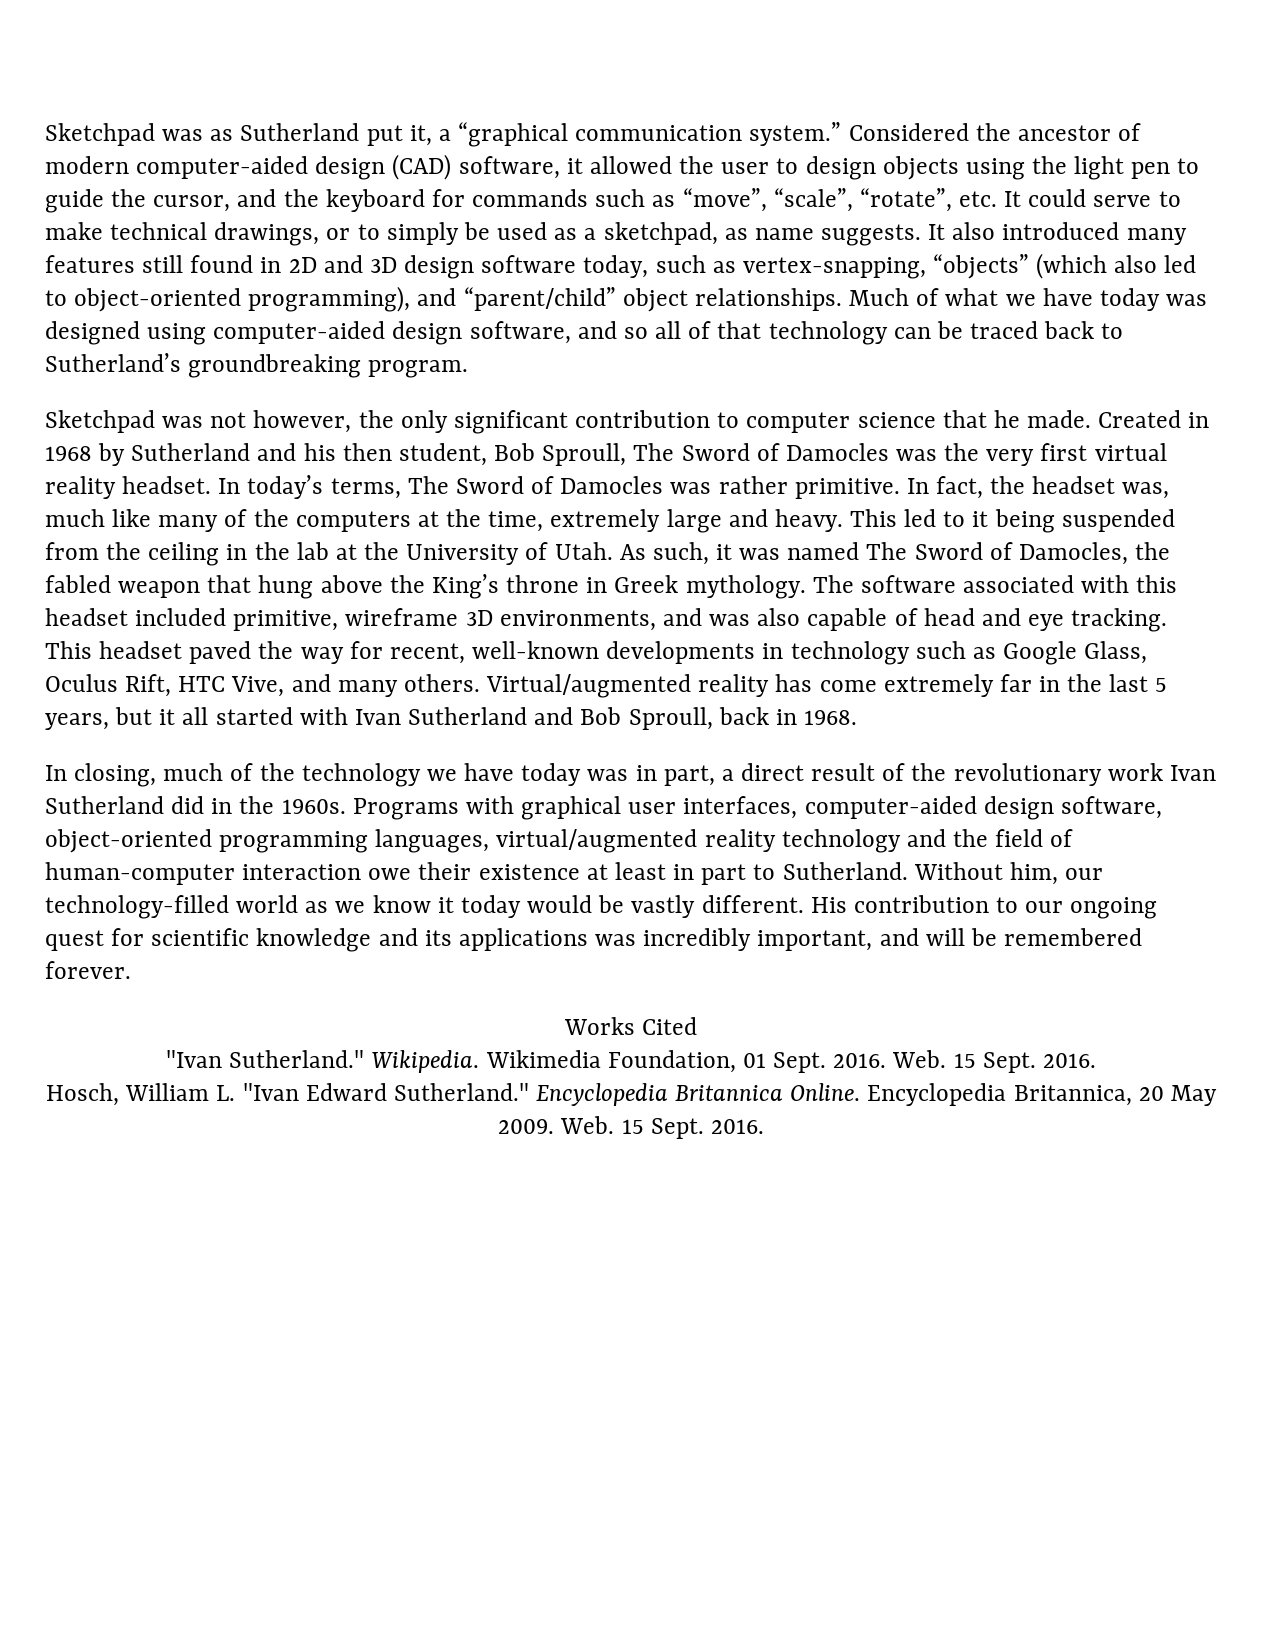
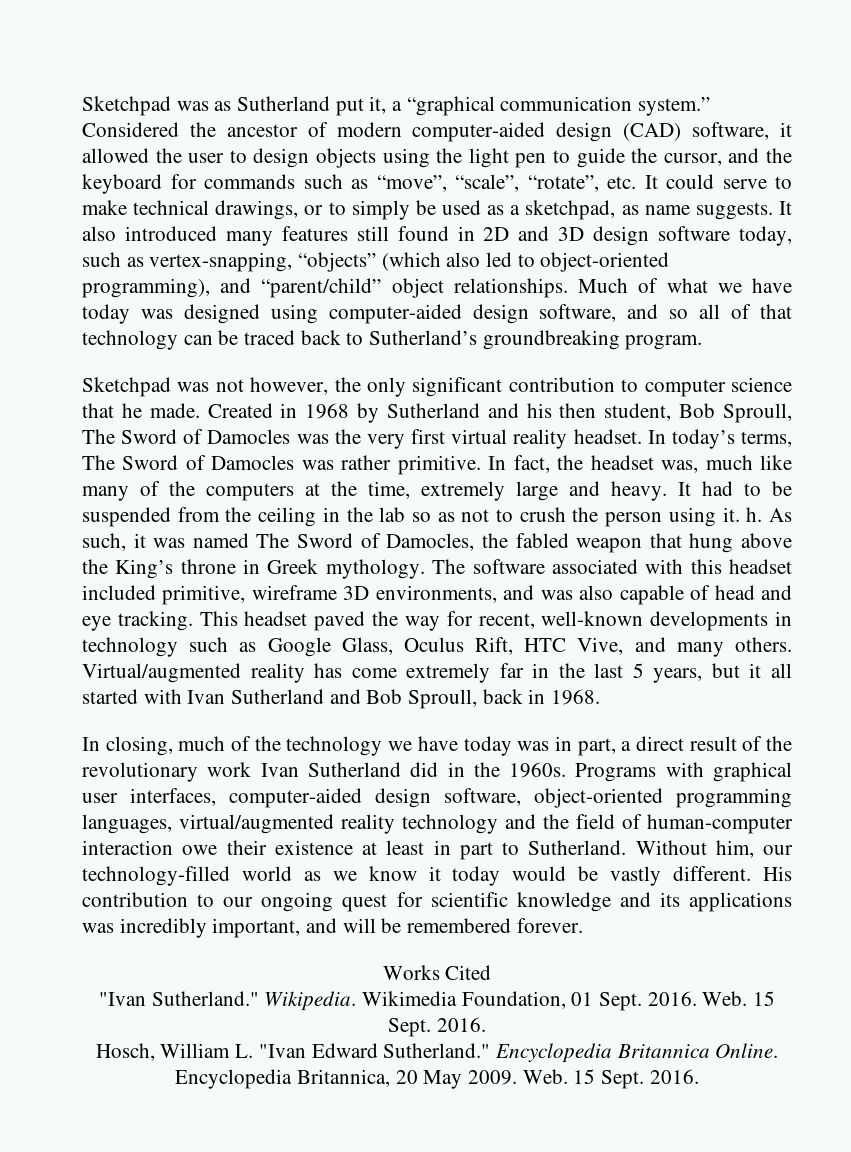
- This led to it being suspended from the ceiling in the lab at the University of Utah.
+ It had to be suspended from the ceiling in the lab so as not to crush the person using it. h.

